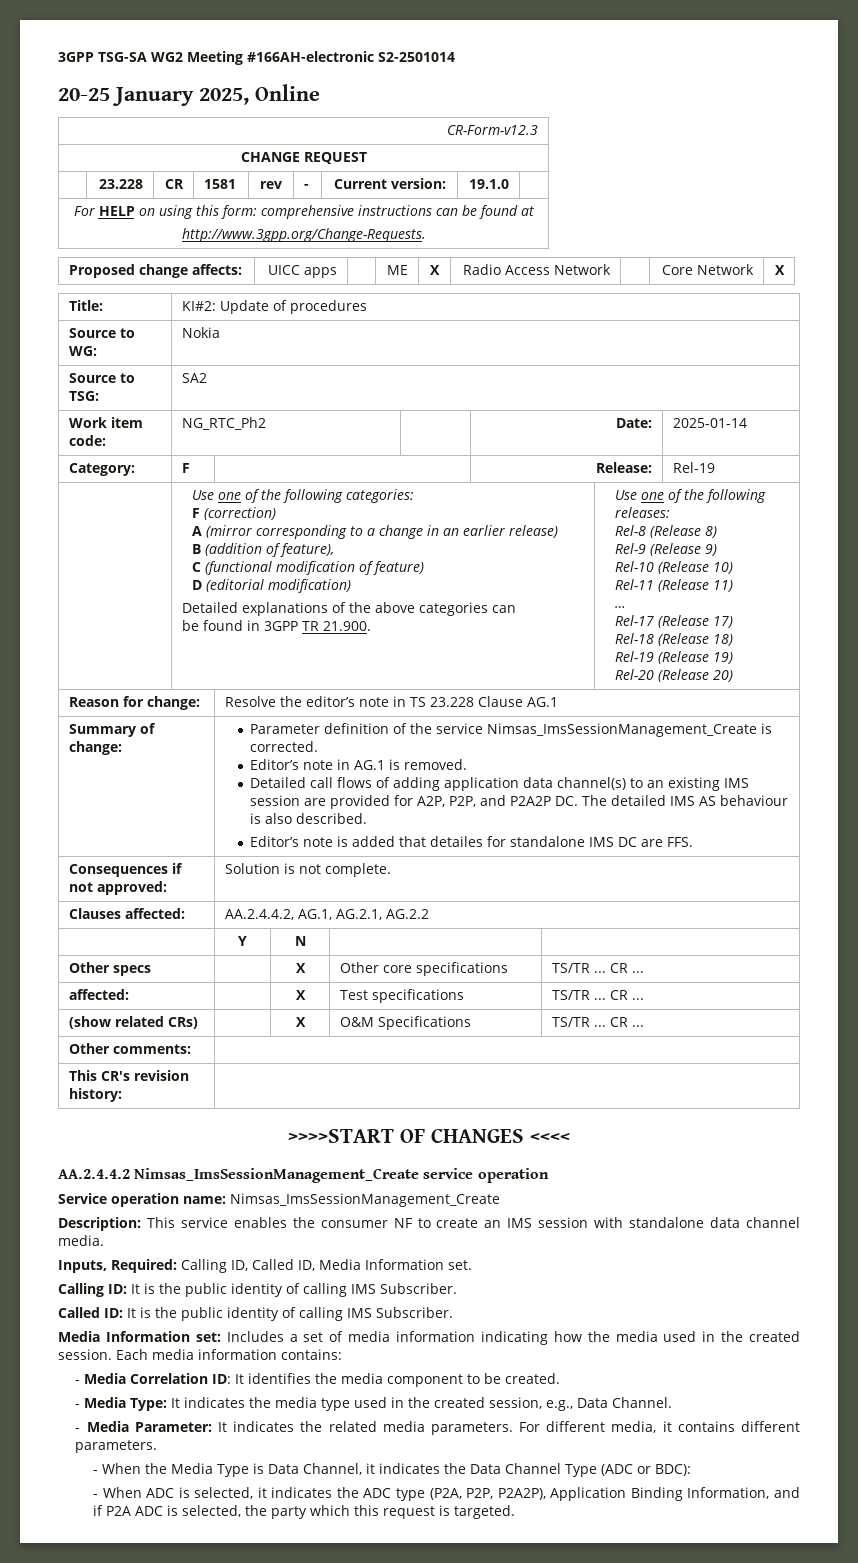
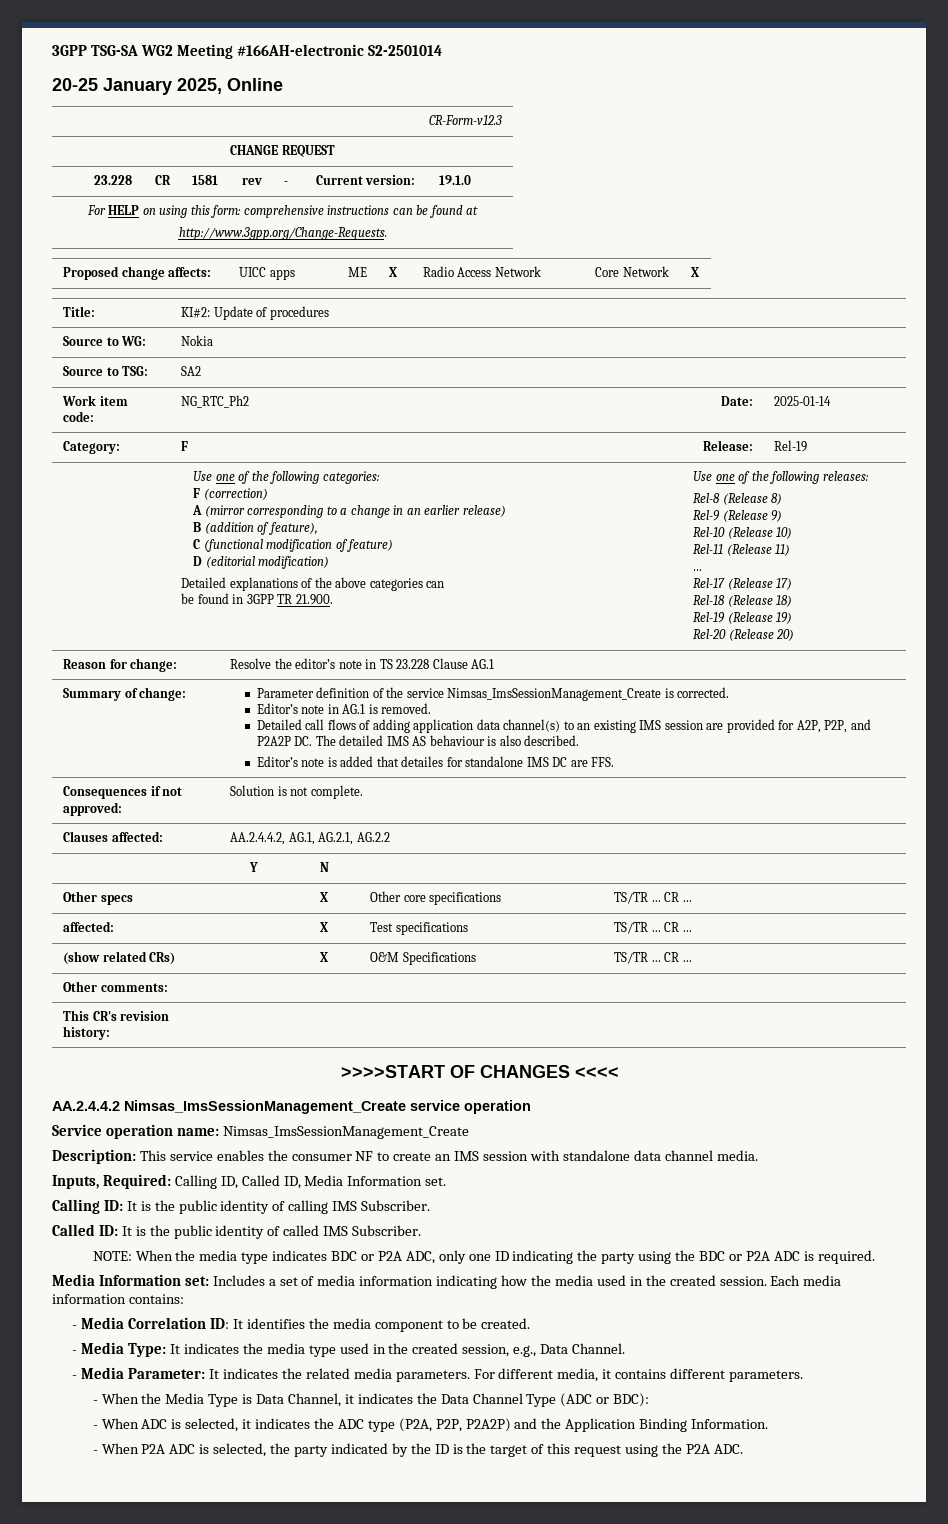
- Called ID: It is the public identity of calling IMS Subscriber.
+ Called ID: It is the public identity of called IMS Subscriber.
+ NOTE: When the media type indicates BDC or P2A ADC, only one ID indicating the party using the BDC or P2A ADC is required.
- - When ADC is selected, it indicates the ADC type (P2A, P2P, P2A2P), Application Binding Information, and if P2A ADC is selected, the party which this request is targeted.
+ - When ADC is selected, it indicates the ADC type (P2A, P2P, P2A2P) and the Application Binding Information.
+ - When P2A ADC is selected, the party indicated by the ID is the target of this request using the P2A ADC.

